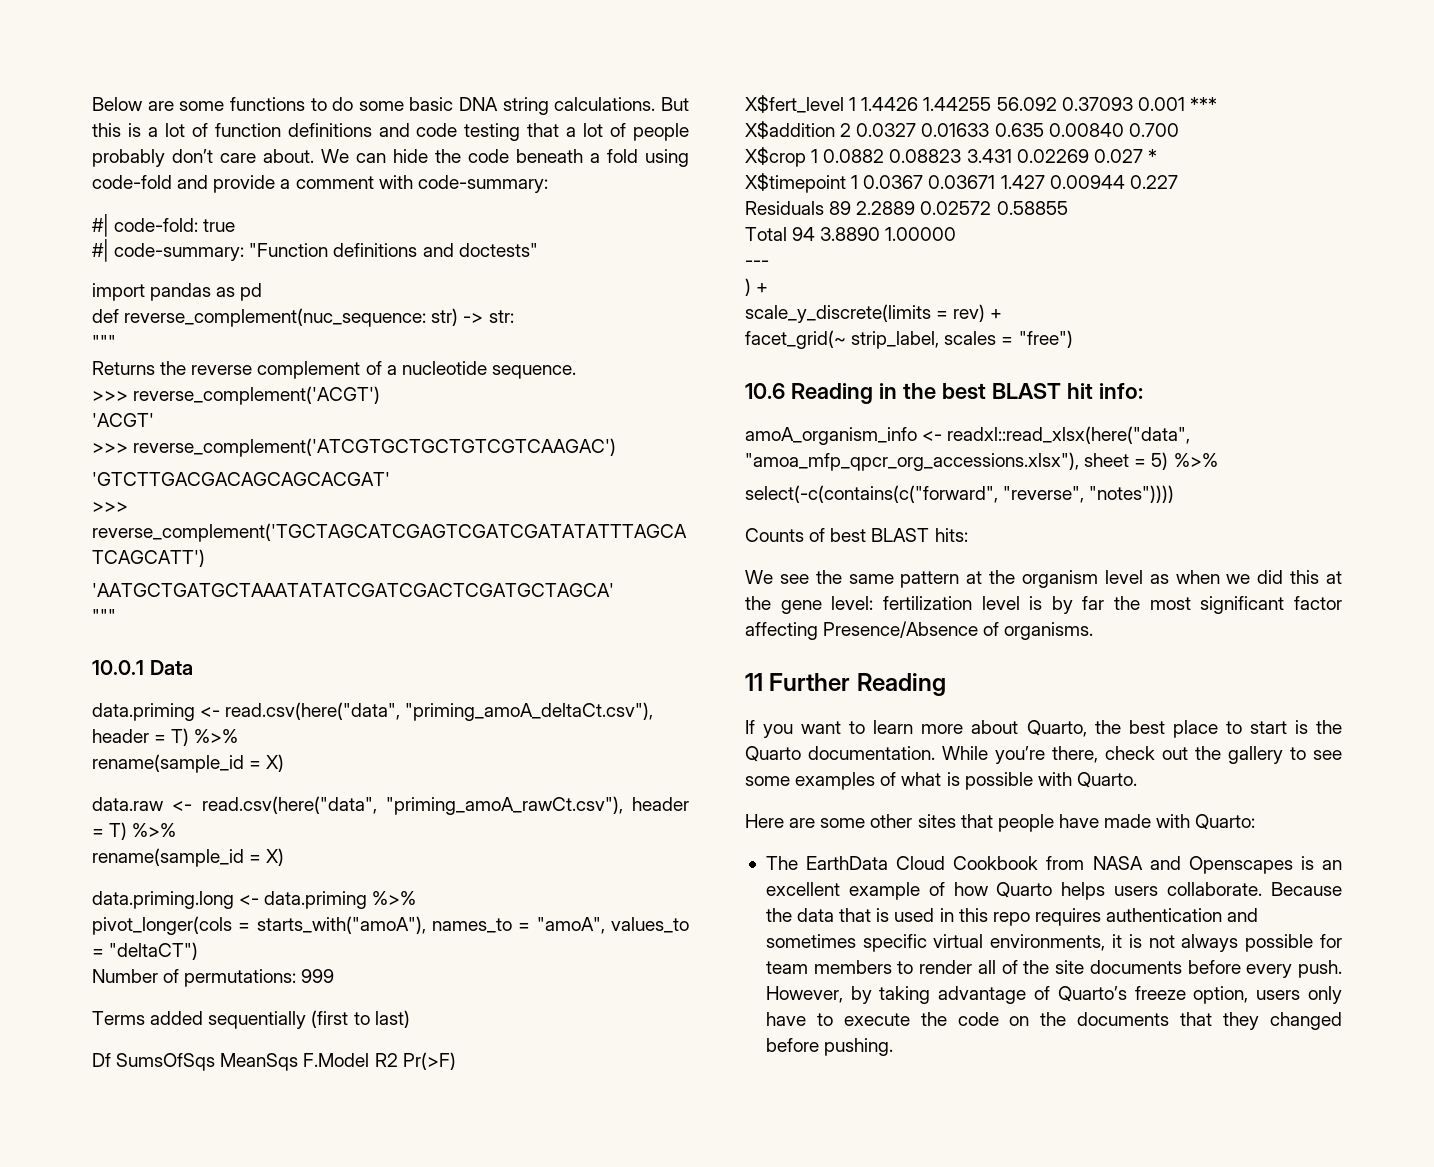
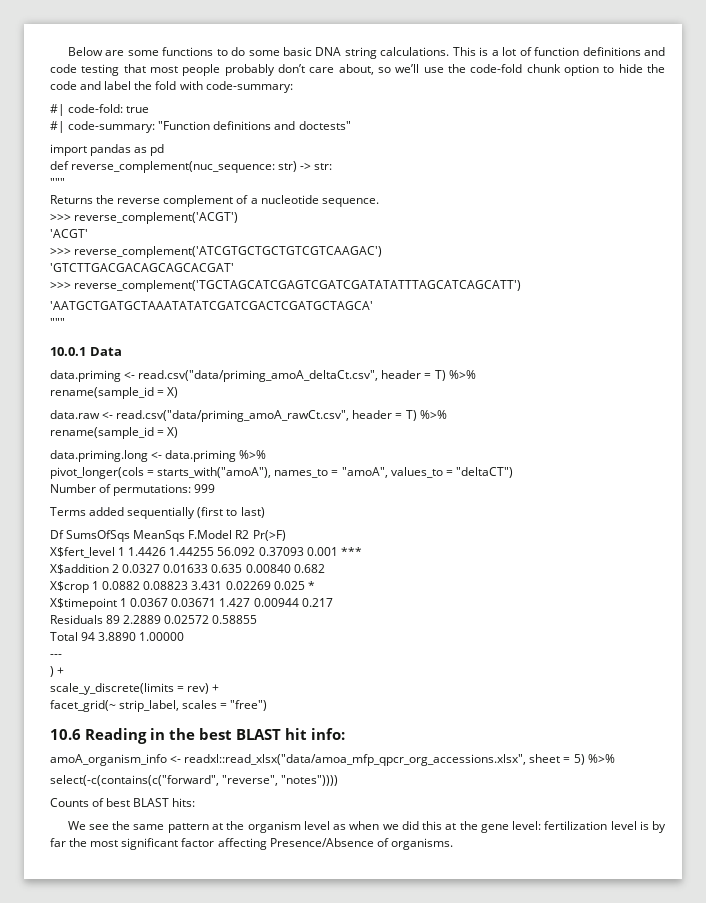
- But this is a lot of function definitions and code testing that a lot of people probably don’t care about. We can hide the code beneath a fold using code-fold and provide a comment with code-summary:
+ This is a lot of function definitions and code testing that most people probably don’t care about, so we’ll use the code-fold chunk option to hide the code and label the fold with code-summary:
- data.priming <- read.csv(here("data", "priming_amoA_deltaCt.csv"), header = T) %>%
+ data.priming <- read.csv("data/priming_amoA_deltaCt.csv", header = T) %>%
- data.raw <- read.csv(here("data", "priming_amoA_rawCt.csv"), header = T) %>%
+ data.raw <- read.csv("data/priming_amoA_rawCt.csv", header = T) %>%
- X$addition 2 0.0327 0.01633 0.635 0.00840 0.700
+ X$addition 2 0.0327 0.01633 0.635 0.00840 0.682
- X$crop 1 0.0882 0.08823 3.431 0.02269 0.027 *
+ X$crop 1 0.0882 0.08823 3.431 0.02269 0.025 *
- X$timepoint 1 0.0367 0.03671 1.427 0.00944 0.227
+ X$timepoint 1 0.0367 0.03671 1.427 0.00944 0.217
- amoA_organism_info <- readxl::read_xlsx(here("data", "amoa_mfp_qpcr_org_accessions.xlsx"), sheet = 5) %>%
+ amoA_organism_info <- readxl::read_xlsx("data/amoa_mfp_qpcr_org_accessions.xlsx", sheet = 5) %>%
- 11 Further Reading
- If you want to learn more about Quarto, the best place to start is the Quarto documentation. While you’re there, check out the gallery to see some examples of what is possible with Quarto.
- Here are some other sites that people have made with Quarto:
- The EarthData Cloud Cookbook from NASA and Openscapes is an excellent example of how Quarto helps users collaborate. Because the data that is used in this repo requires authentication and sometimes specific virtual environments, it is not always possible for team members to render all of the site documents before every push. However, by taking advantage of Quarto’s freeze option, users only have to execute the code on the documents that they changed before pushing.

